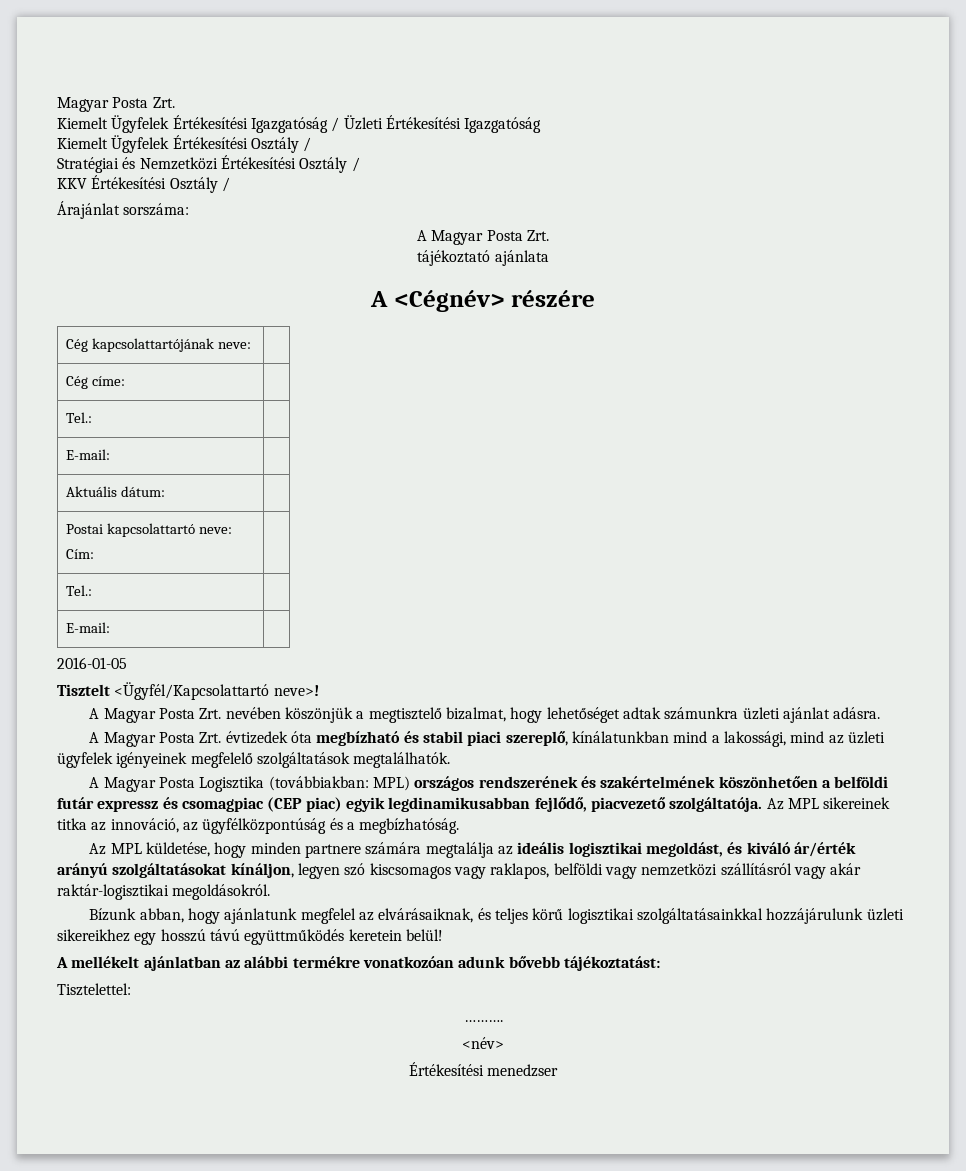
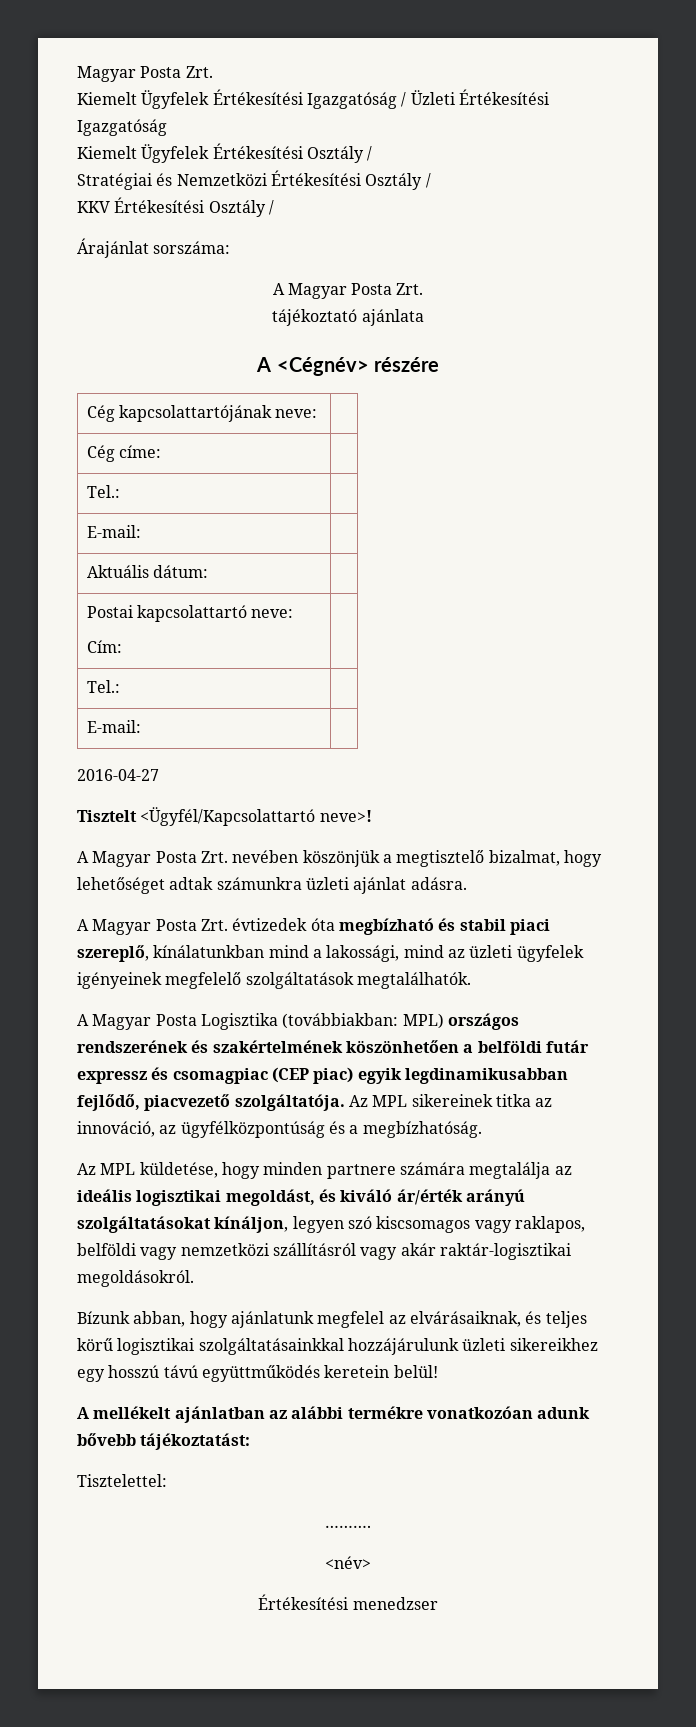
- 2016-01-05
+ 2016-04-27

